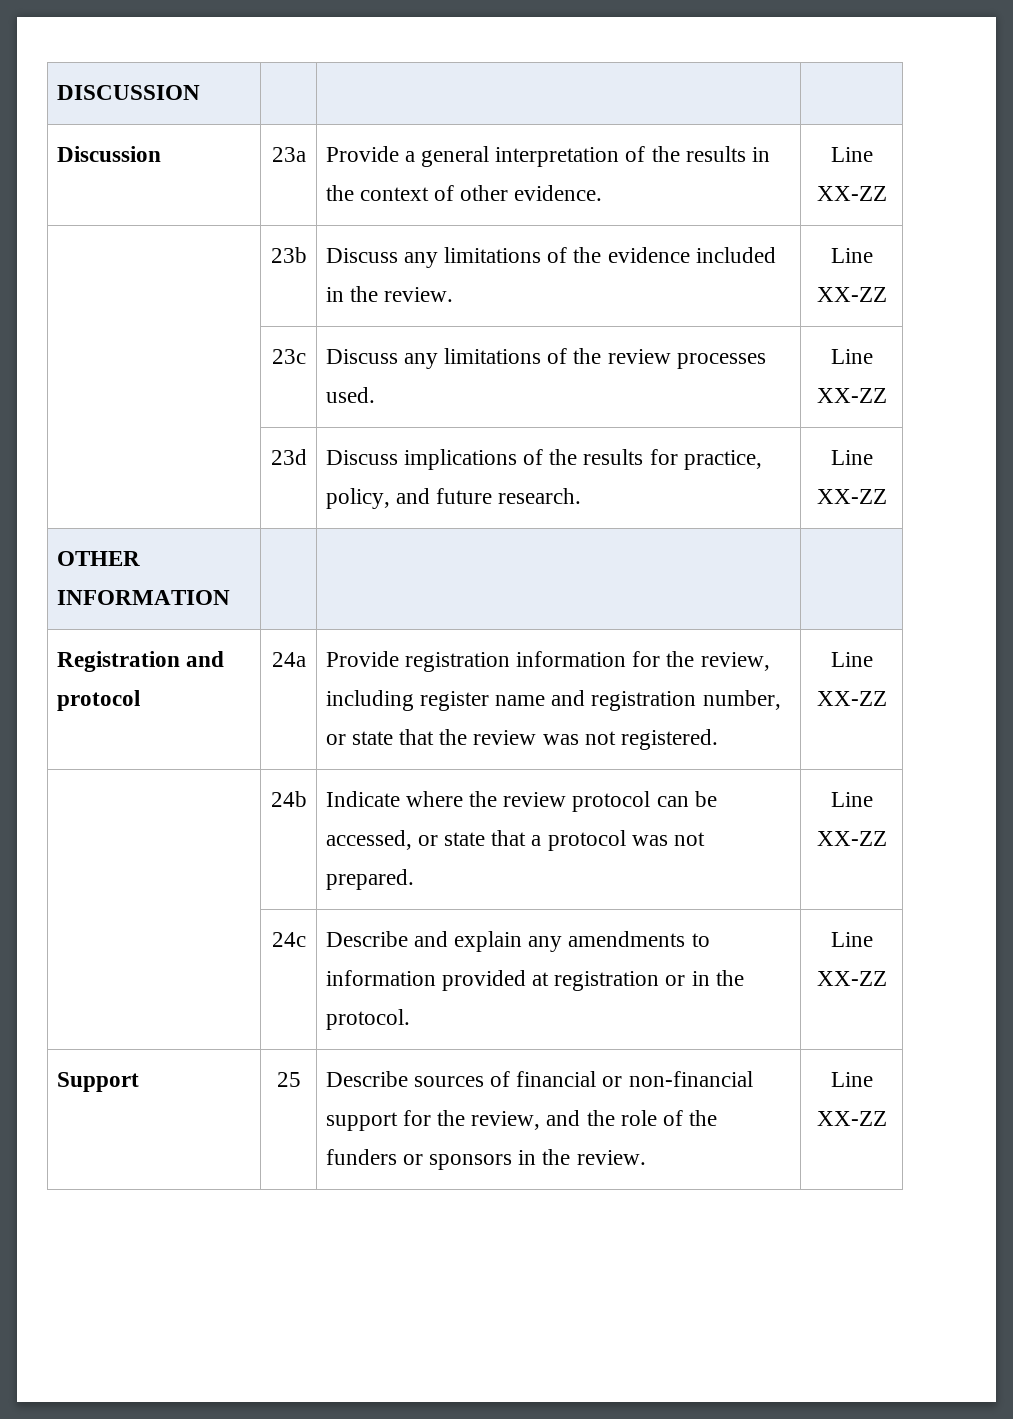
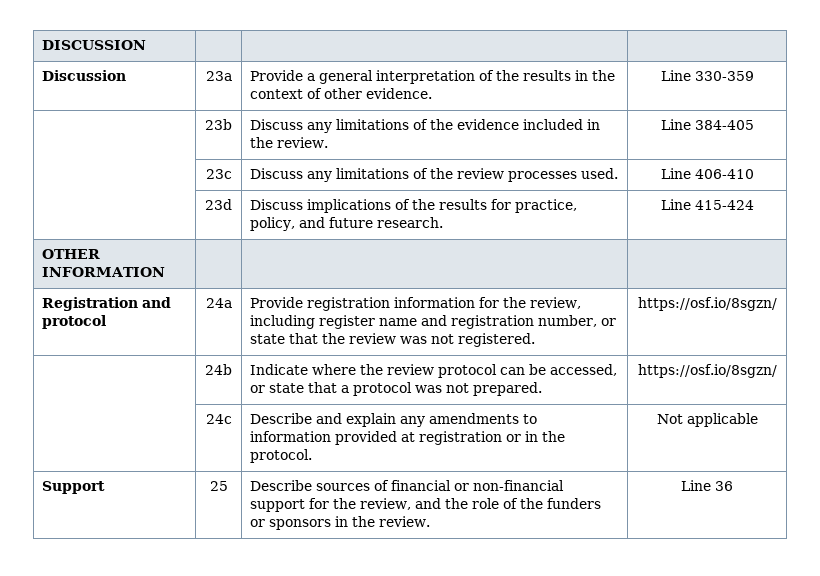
- Discussion | 23a | Provide a general interpretation of the results in the context of other evidence. | Line XX-ZZ
+ Discussion | 23a | Provide a general interpretation of the results in the context of other evidence. | Line 330-359
- | 23b | Discuss any limitations of the evidence included in the review. | Line XX-ZZ
+ | 23b | Discuss any limitations of the evidence included in the review. | Line 384-405
- | 23c | Discuss any limitations of the review processes used. | Line XX-ZZ
+ | 23c | Discuss any limitations of the review processes used. | Line 406-410
- | 23d | Discuss implications of the results for practice, policy, and future research. | Line XX-ZZ
+ | 23d | Discuss implications of the results for practice, policy, and future research. | Line 415-424
- Registration and protocol | 24a | Provide registration information for the review, including register name and registration number, or state that the review was not registered. | Line XX-ZZ
+ Registration and protocol | 24a | Provide registration information for the review, including register name and registration number, or state that the review was not registered. | https://osf.io/8sgzn/
- | 24b | Indicate where the review protocol can be accessed, or state that a protocol was not prepared. | Line XX-ZZ
+ | 24b | Indicate where the review protocol can be accessed, or state that a protocol was not prepared. | https://osf.io/8sgzn/
- | 24c | Describe and explain any amendments to information provided at registration or in the protocol. | Line XX-ZZ
+ | 24c | Describe and explain any amendments to information provided at registration or in the protocol. | Not applicable
- Support | 25 | Describe sources of financial or non-financial support for the review, and the role of the funders or sponsors in the review. | Line XX-ZZ
+ Support | 25 | Describe sources of financial or non-financial support for the review, and the role of the funders or sponsors in the review. | Line 36

